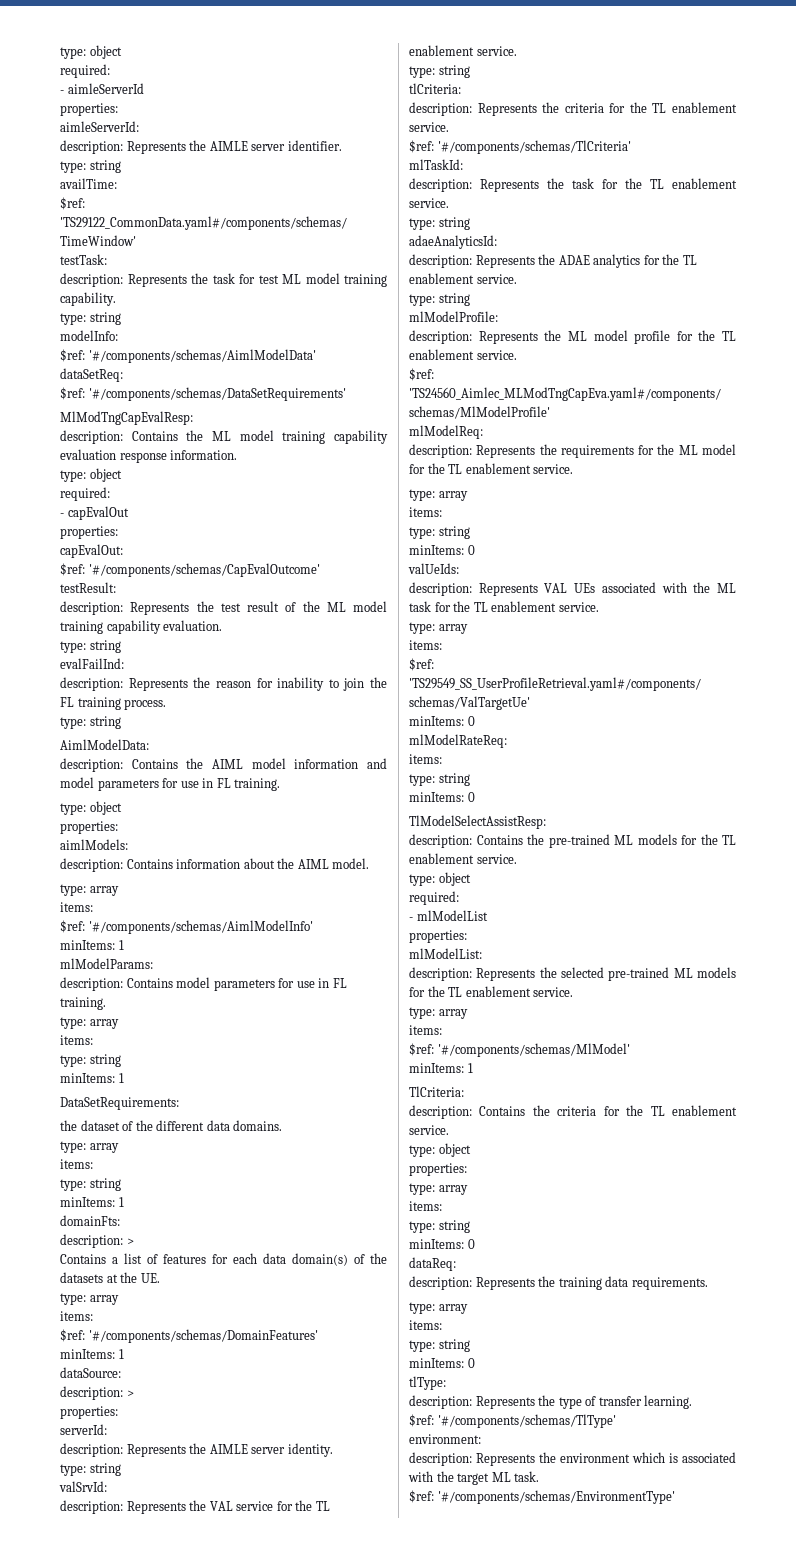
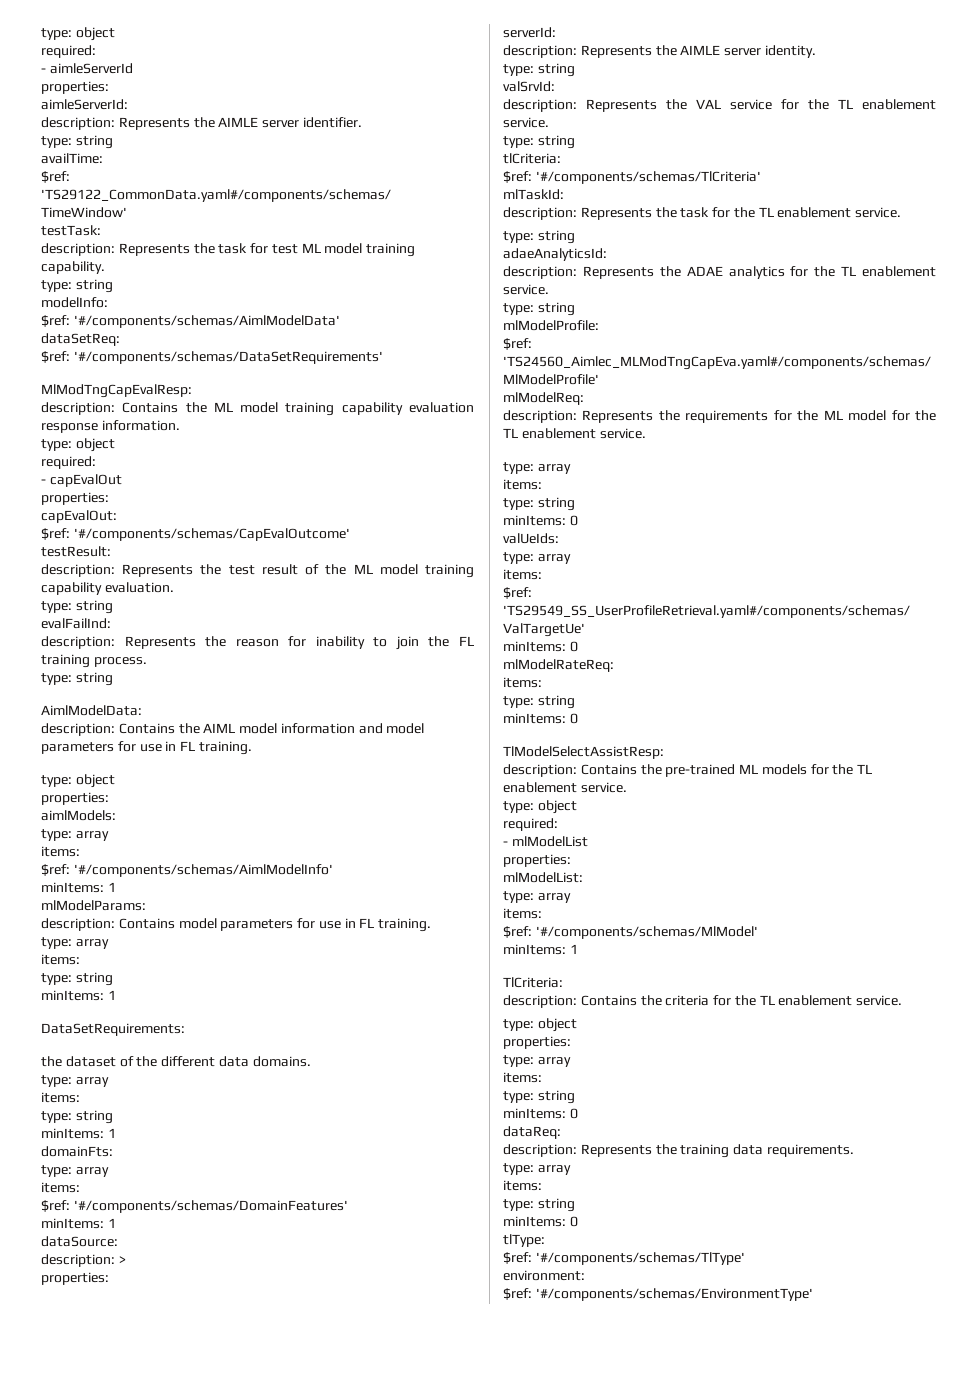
- description: Contains information about the AIML model.
  domainFts:
- description: >
- Contains a list of features for each data domain(s) of the datasets at the UE.
- description: Represents the criteria for the TL enablement service.
- description: Represents the ML model profile for the TL enablement service.
- description: Represents VAL UEs associated with the ML task for the TL enablement service.
- description: Represents the selected pre-trained ML models for the TL enablement service.
- description: Represents the type of transfer learning.
  $ref: '#/components/schemas/TlType'
  environment:
- description: Represents the environment which is associated with the target ML task.

